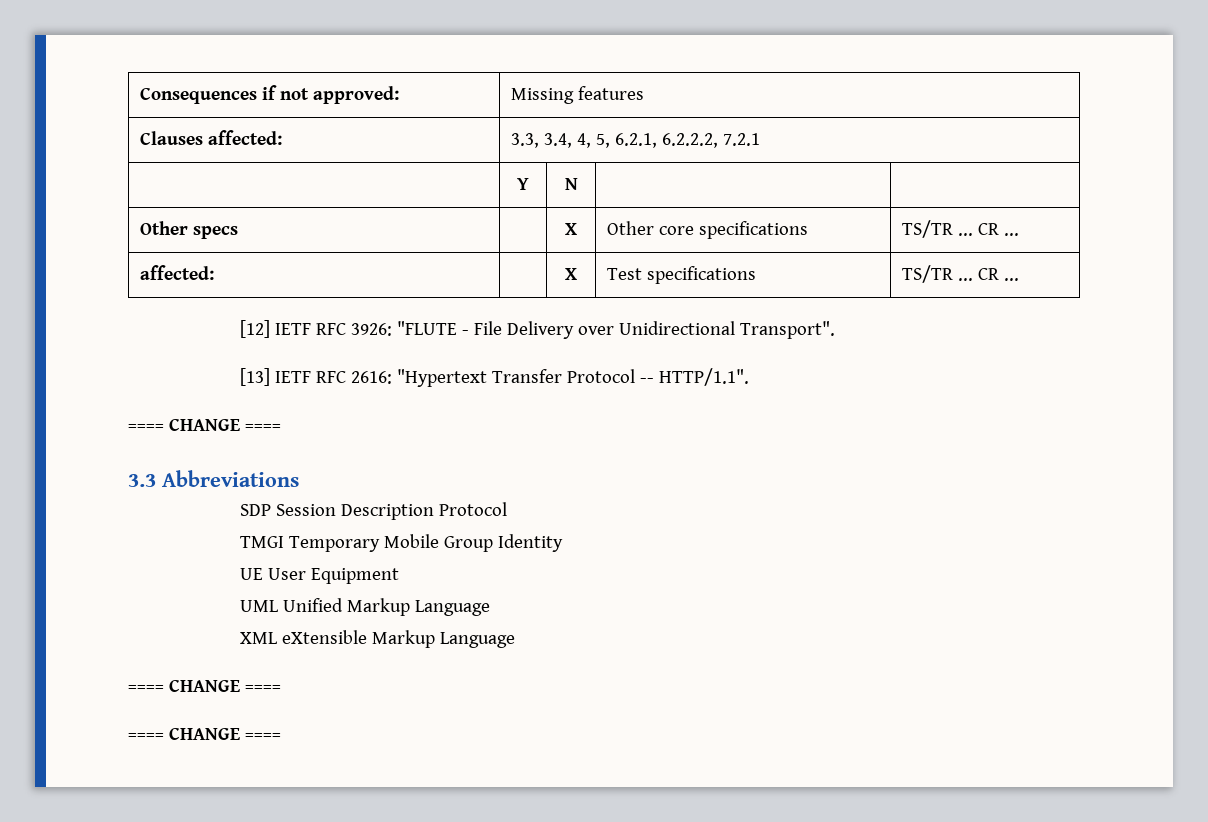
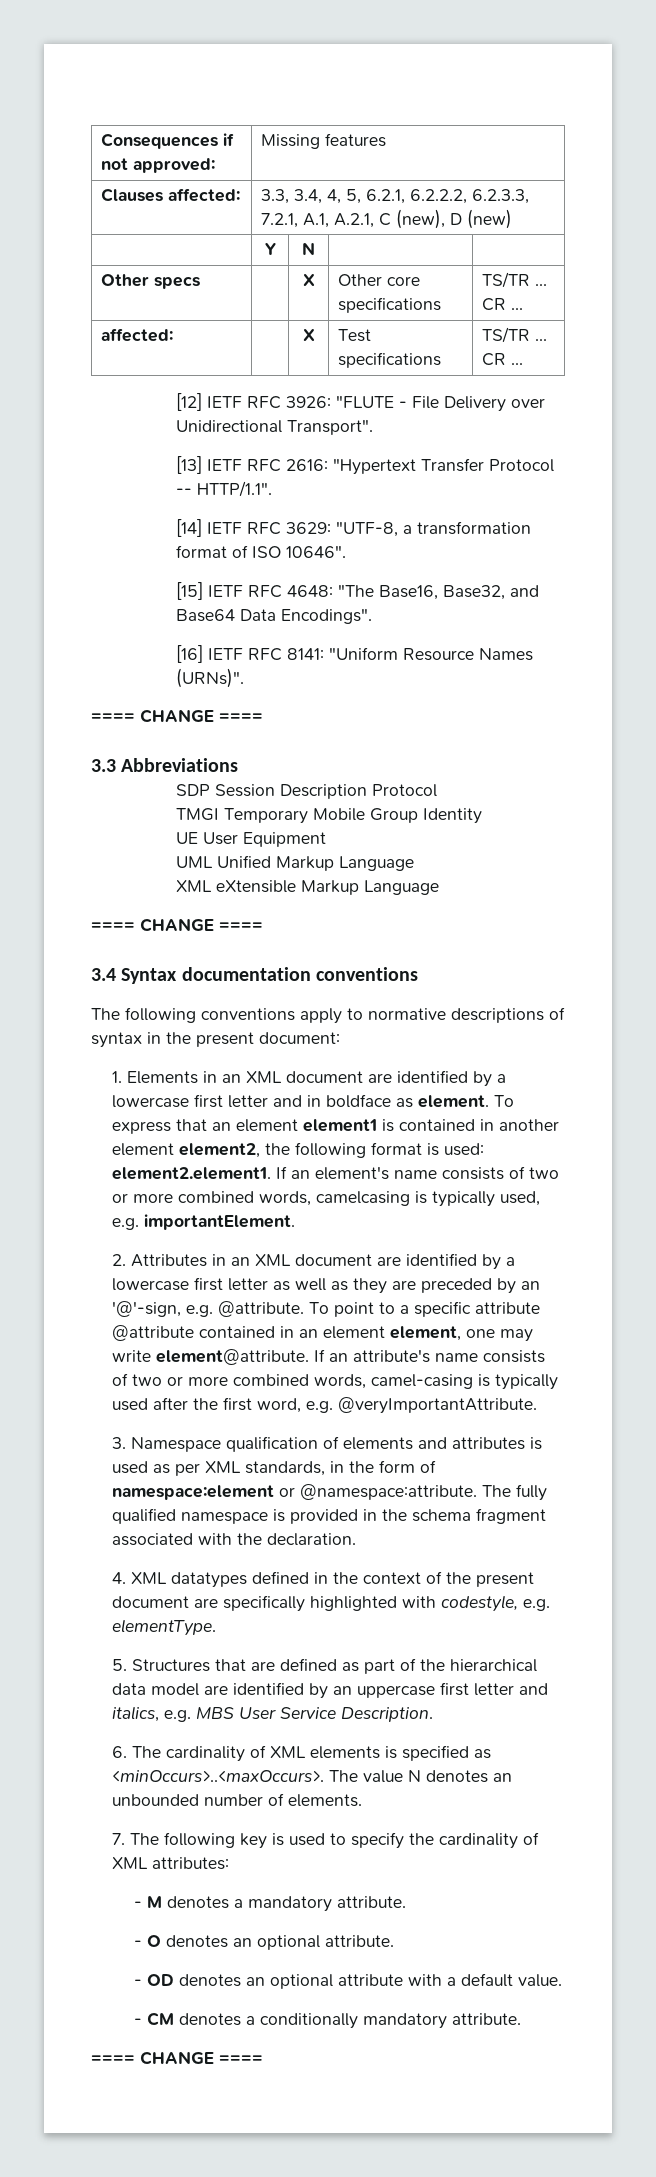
- Clauses affected: | 3.3, 3.4, 4, 5, 6.2.1, 6.2.2.2, 7.2.1
+ Clauses affected: | 3.3, 3.4, 4, 5, 6.2.1, 6.2.2.2, 6.2.3.3, 7.2.1, A.1, A.2.1, C (new), D (new)
+ [14] IETF RFC 3629: "UTF-8, a transformation format of ISO 10646".
+ [15] IETF RFC 4648: "The Base16, Base32, and Base64 Data Encodings".
+ [16] IETF RFC 8141: "Uniform Resource Names (URNs)".
+ 3.4 Syntax documentation conventions
+ The following conventions apply to normative descriptions of syntax in the present document:
+ 1. Elements in an XML document are identified by a lowercase first letter and in boldface as element. To express that an element element1 is contained in another element element2, the following format is used: element2.element1. If an element's name consists of two or more combined words, camelcasing is typically used, e.g. importantElement.
+ 2. Attributes in an XML document are identified by a lowercase first letter as well as they are preceded by an '@'-sign, e.g. @attribute. To point to a specific attribute @attribute contained in an element element, one may write element@attribute. If an attribute's name consists of two or more combined words, camel-casing is typically used after the first word, e.g. @veryImportantAttribute.
+ 3. Namespace qualification of elements and attributes is used as per XML standards, in the form of namespace:element or @namespace:attribute. The fully qualified namespace is provided in the schema fragment associated with the declaration.
+ 4. XML datatypes defined in the context of the present document are specifically highlighted with codestyle, e.g. elementType.
+ 5. Structures that are defined as part of the hierarchical data model are identified by an uppercase first letter and italics, e.g. MBS User Service Description.
+ 6. The cardinality of XML elements is specified as <minOccurs>..<maxOccurs>. The value N denotes an unbounded number of elements.
+ 7. The following key is used to specify the cardinality of XML attributes:
+ - M denotes a mandatory attribute.
+ - O denotes an optional attribute.
+ - OD denotes an optional attribute with a default value.
+ - CM denotes a conditionally mandatory attribute.

